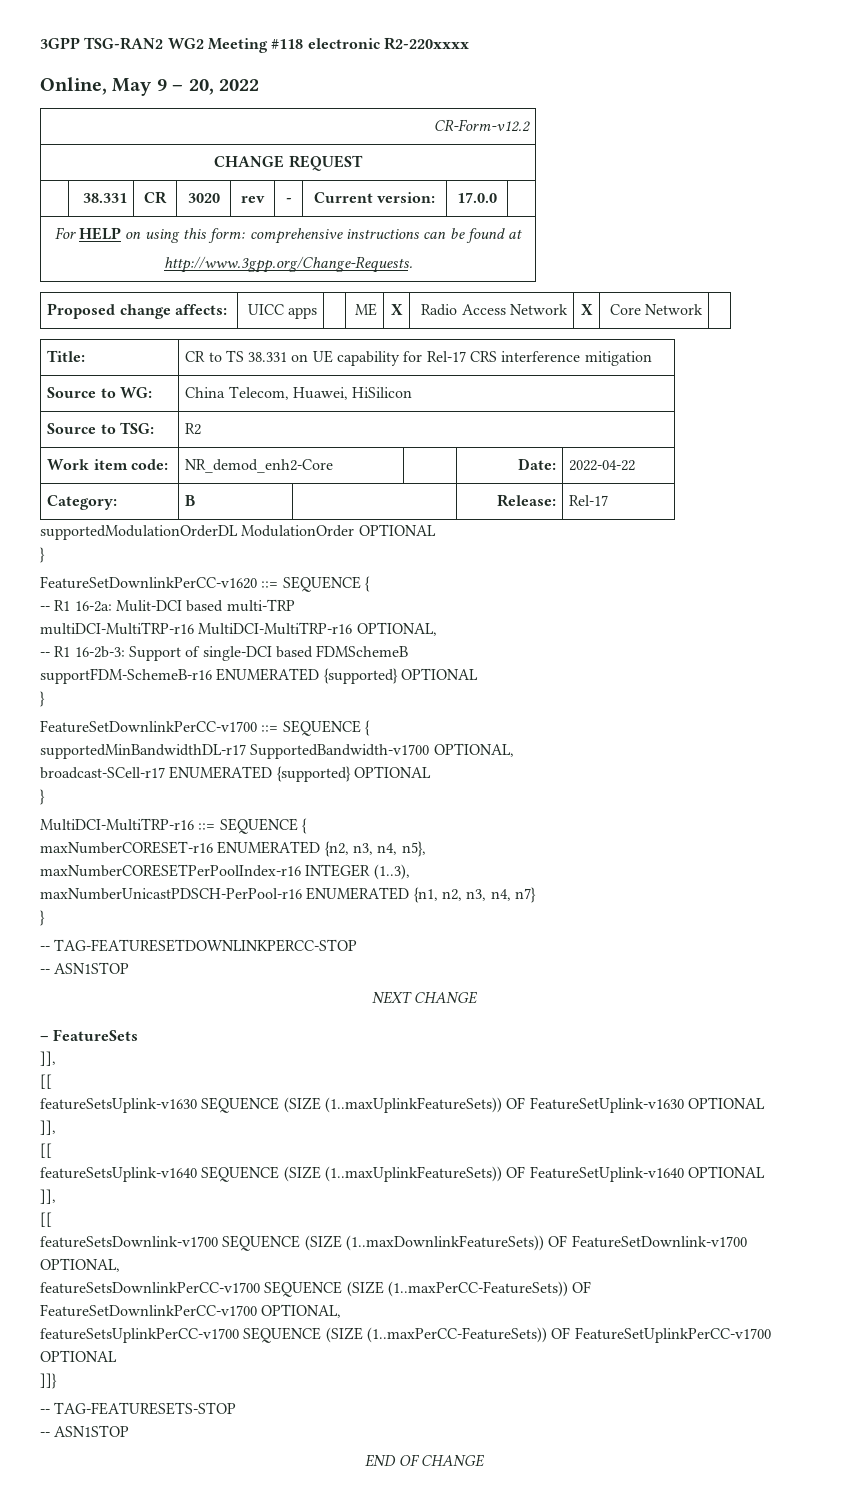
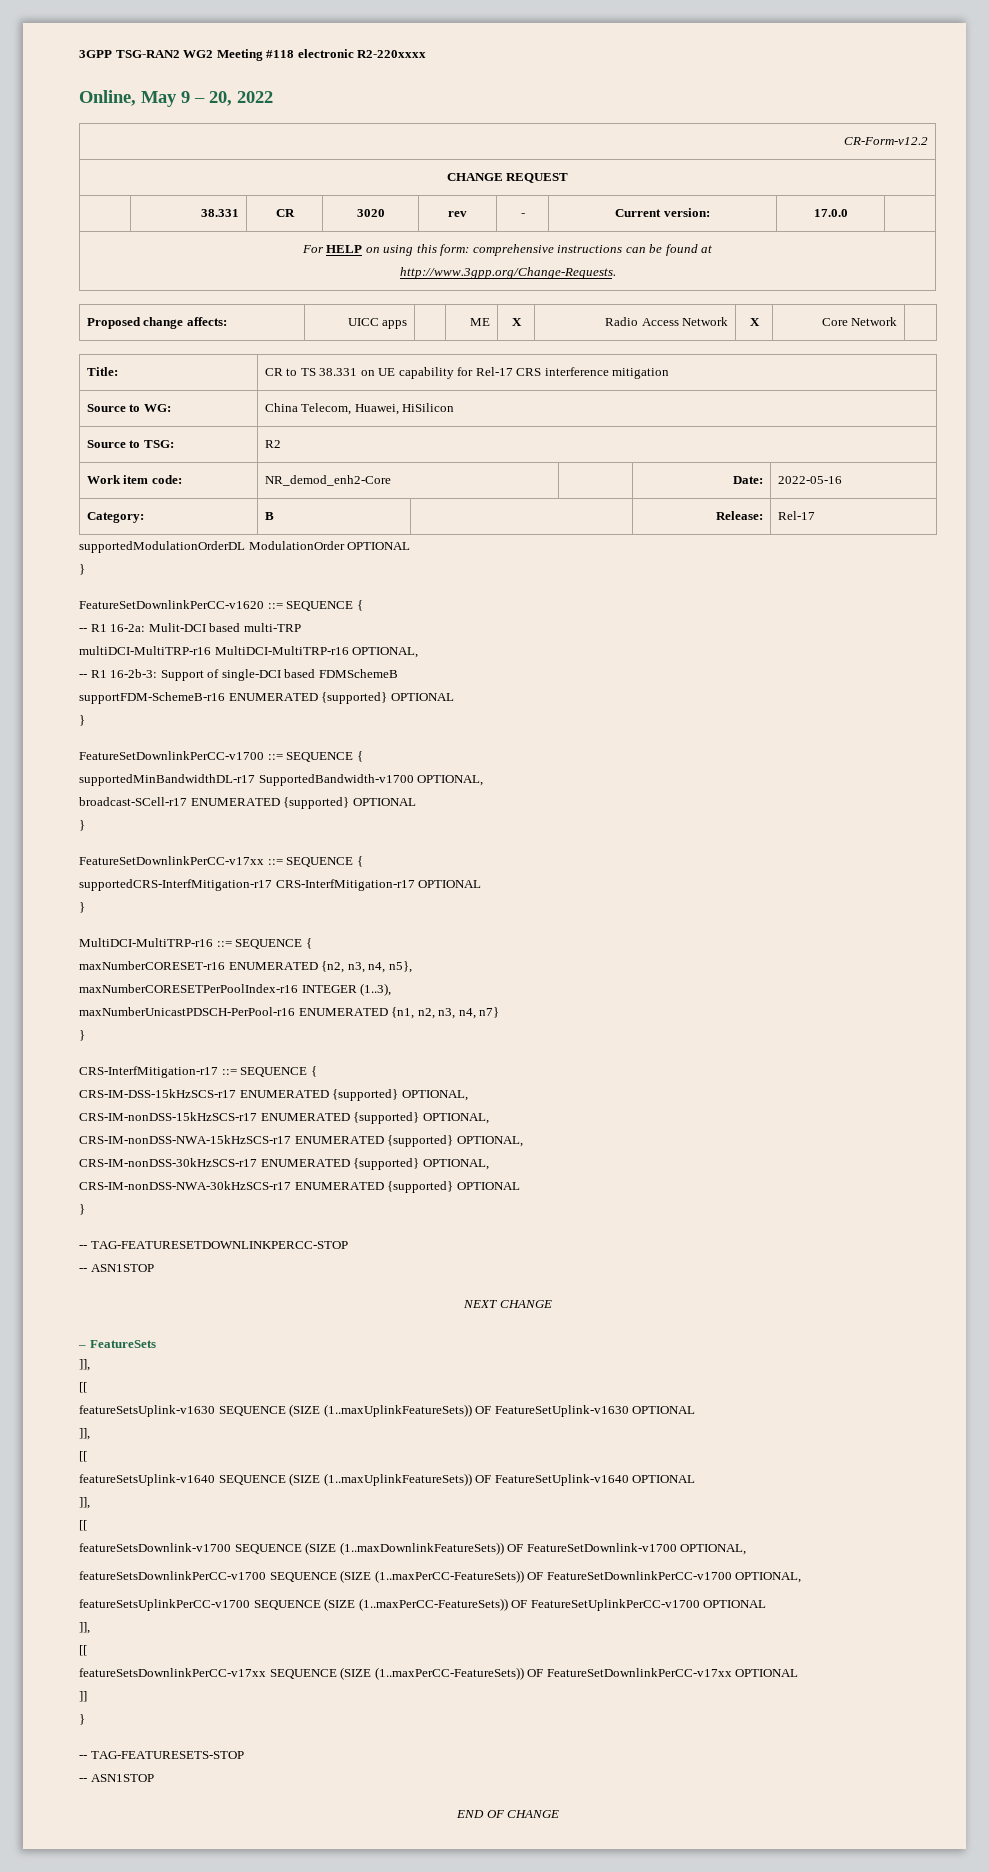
- Work item code: | NR_demod_enh2-Core | | Date: | 2022-04-22
+ Work item code: | NR_demod_enh2-Core | | Date: | 2022-05-16
+ FeatureSetDownlinkPerCC-v17xx ::= SEQUENCE {
+ supportedCRS-InterfMitigation-r17 CRS-InterfMitigation-r17 OPTIONAL
+ }
+ CRS-InterfMitigation-r17 ::= SEQUENCE {
+ CRS-IM-DSS-15kHzSCS-r17 ENUMERATED {supported} OPTIONAL,
+ CRS-IM-nonDSS-15kHzSCS-r17 ENUMERATED {supported} OPTIONAL,
+ CRS-IM-nonDSS-NWA-15kHzSCS-r17 ENUMERATED {supported} OPTIONAL,
+ CRS-IM-nonDSS-30kHzSCS-r17 ENUMERATED {supported} OPTIONAL,
+ CRS-IM-nonDSS-NWA-30kHzSCS-r17 ENUMERATED {supported} OPTIONAL
+ }
  featureSetsUplinkPerCC-v1700 SEQUENCE (SIZE (1..maxPerCC-FeatureSets)) OF FeatureSetUplinkPerCC-v1700 OPTIONAL
- ]]}
+ ]],
+ [[
+ featureSetsDownlinkPerCC-v17xx SEQUENCE (SIZE (1..maxPerCC-FeatureSets)) OF FeatureSetDownlinkPerCC-v17xx OPTIONAL
+ ]]
+ }

